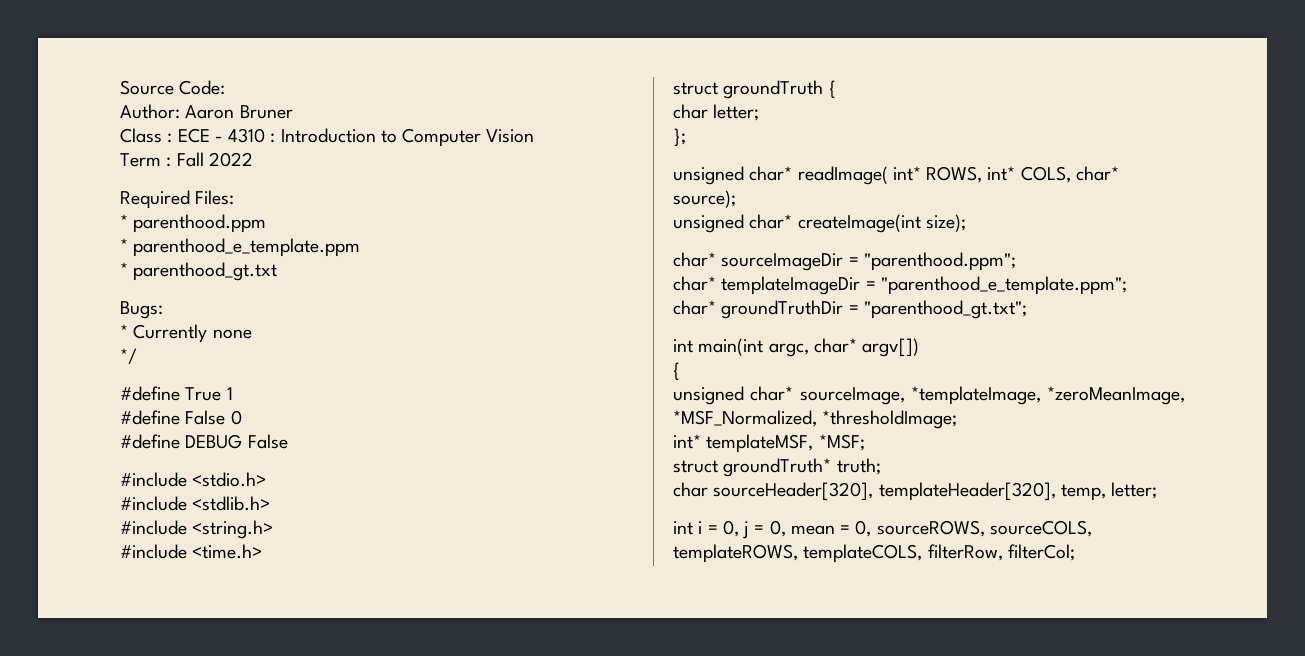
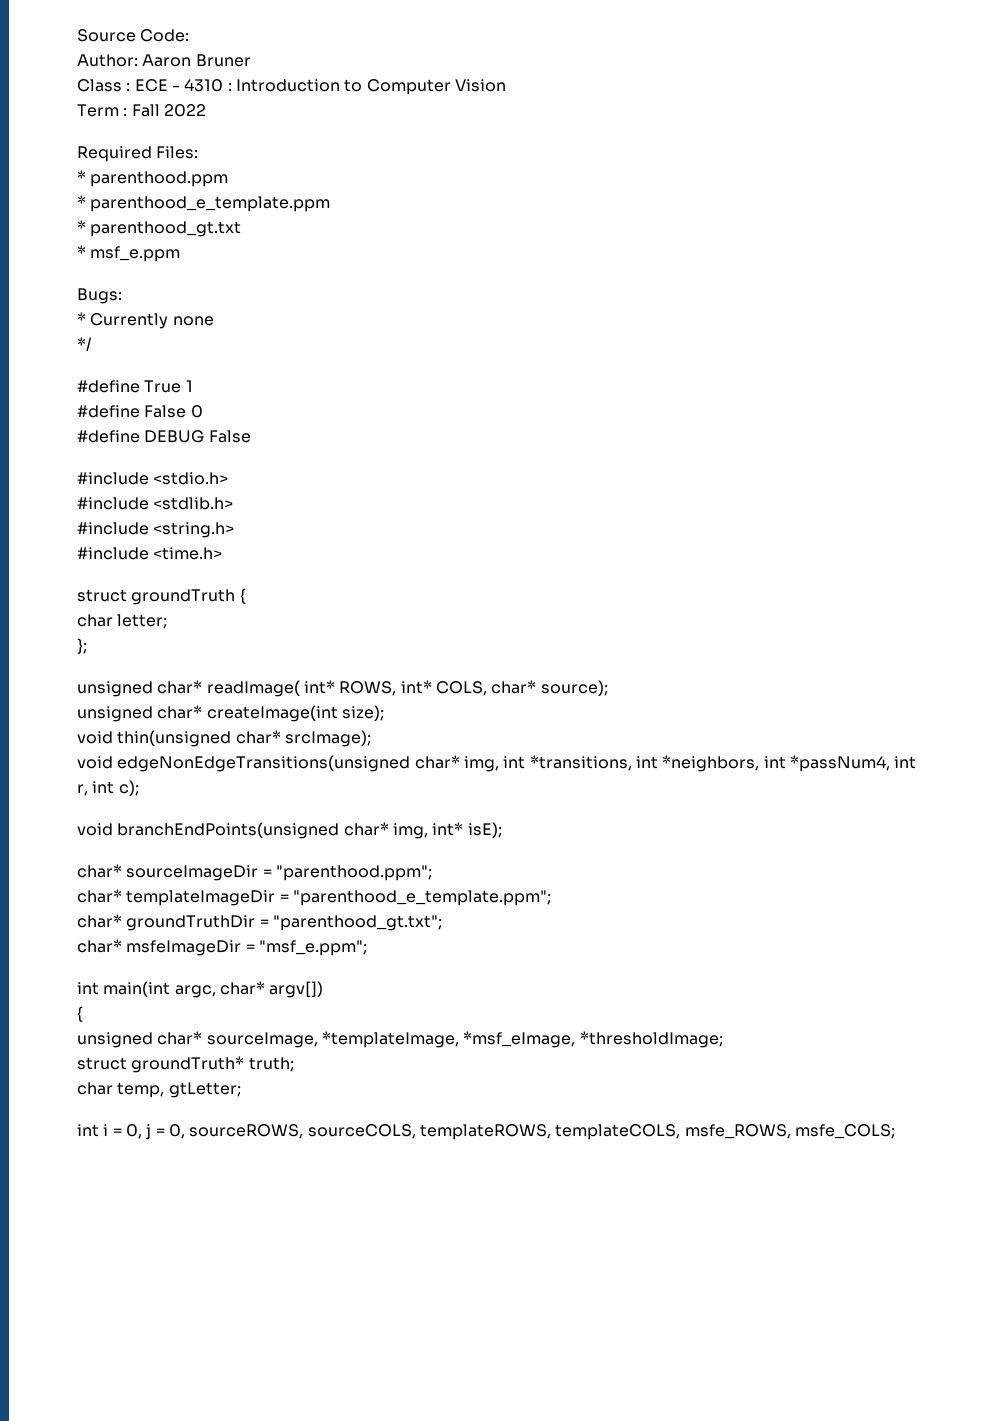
+ * msf_e.ppm
+ void thin(unsigned char* srcImage);
+ void edgeNonEdgeTransitions(unsigned char* img, int *transitions, int *neighbors, int *passNum4, int r, int c);
+ void branchEndPoints(unsigned char* img, int* isE);
+ char* msfeImageDir = "msf_e.ppm";
- unsigned char* sourceImage, *templateImage, *zeroMeanImage, *MSF_Normalized, *thresholdImage;
+ unsigned char* sourceImage, *templateImage, *msf_eImage, *thresholdImage;
- int* templateMSF, *MSF;
- char sourceHeader[320], templateHeader[320], temp, letter;
+ char temp, gtLetter;
- int i = 0, j = 0, mean = 0, sourceROWS, sourceCOLS, templateROWS, templateCOLS, filterRow, filterCol;
+ int i = 0, j = 0, sourceROWS, sourceCOLS, templateROWS, templateCOLS, msfe_ROWS, msfe_COLS;

